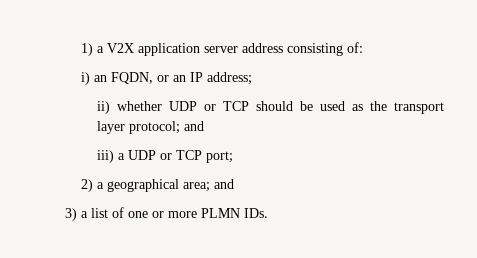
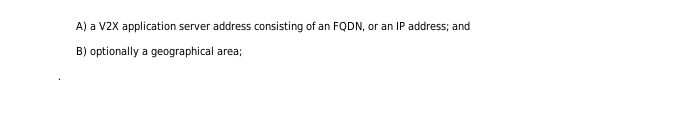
- 1) a V2X application server address consisting of:
- i) an FQDN, or an IP address;
- ii) whether UDP or TCP should be used as the transport layer protocol; and
- iii) a UDP or TCP port;
- 2) a geographical area; and
- 3) a list of one or more PLMN IDs.
+ A) a V2X application server address consisting of an FQDN, or an IP address; and
+ B) optionally a geographical area;
+ .

